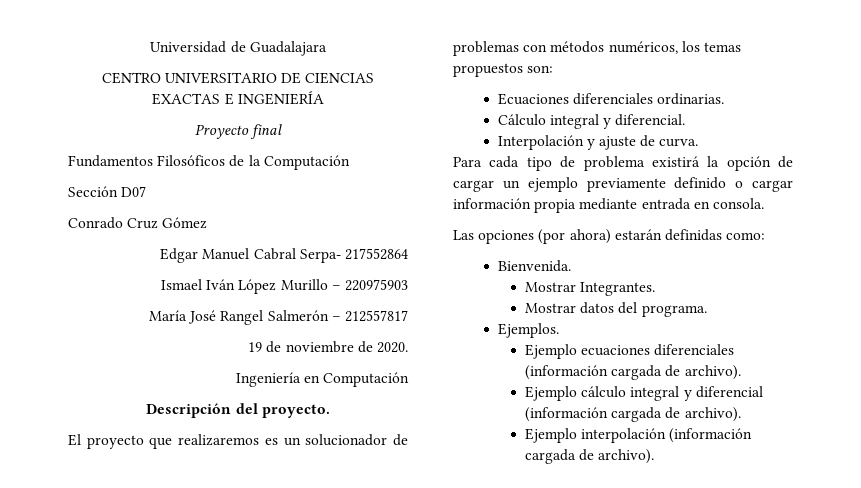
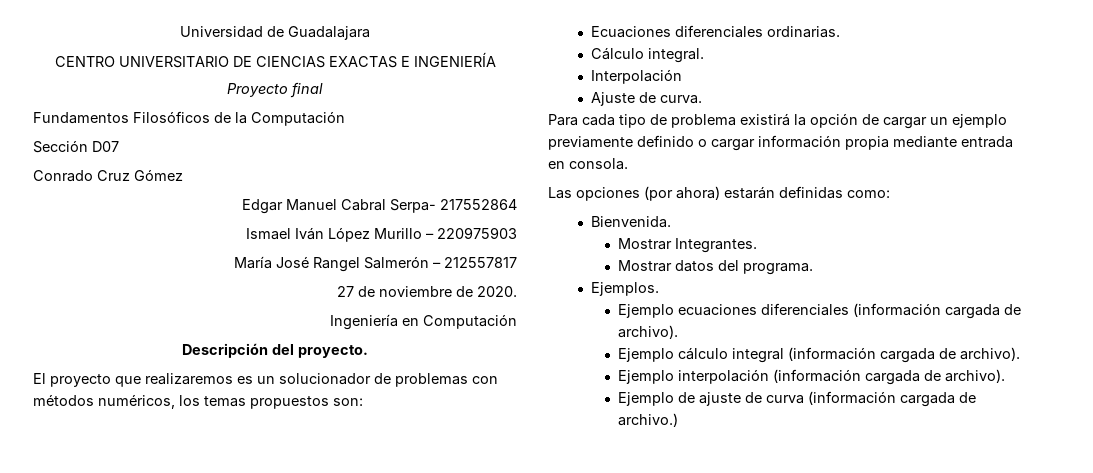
- 19 de noviembre de 2020.
+ 27 de noviembre de 2020.
- Cálculo integral y diferencial.
+ Cálculo integral.
- Interpolación y ajuste de curva.
+ Interpolación
+ Ajuste de curva.
- Ejemplo cálculo integral y diferencial (información cargada de archivo).
+ Ejemplo cálculo integral (información cargada de archivo).
+ Ejemplo de ajuste de curva (información cargada de archivo.)

